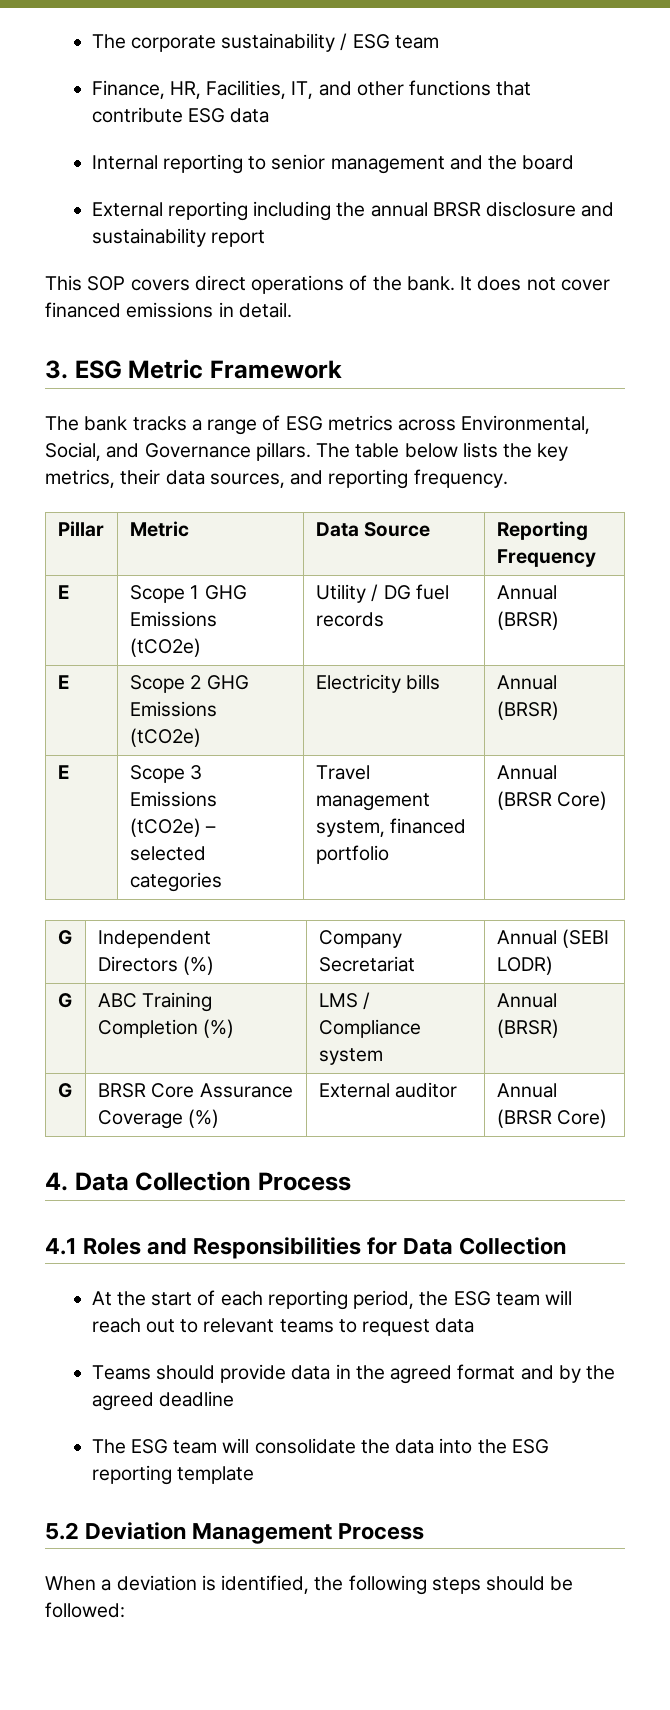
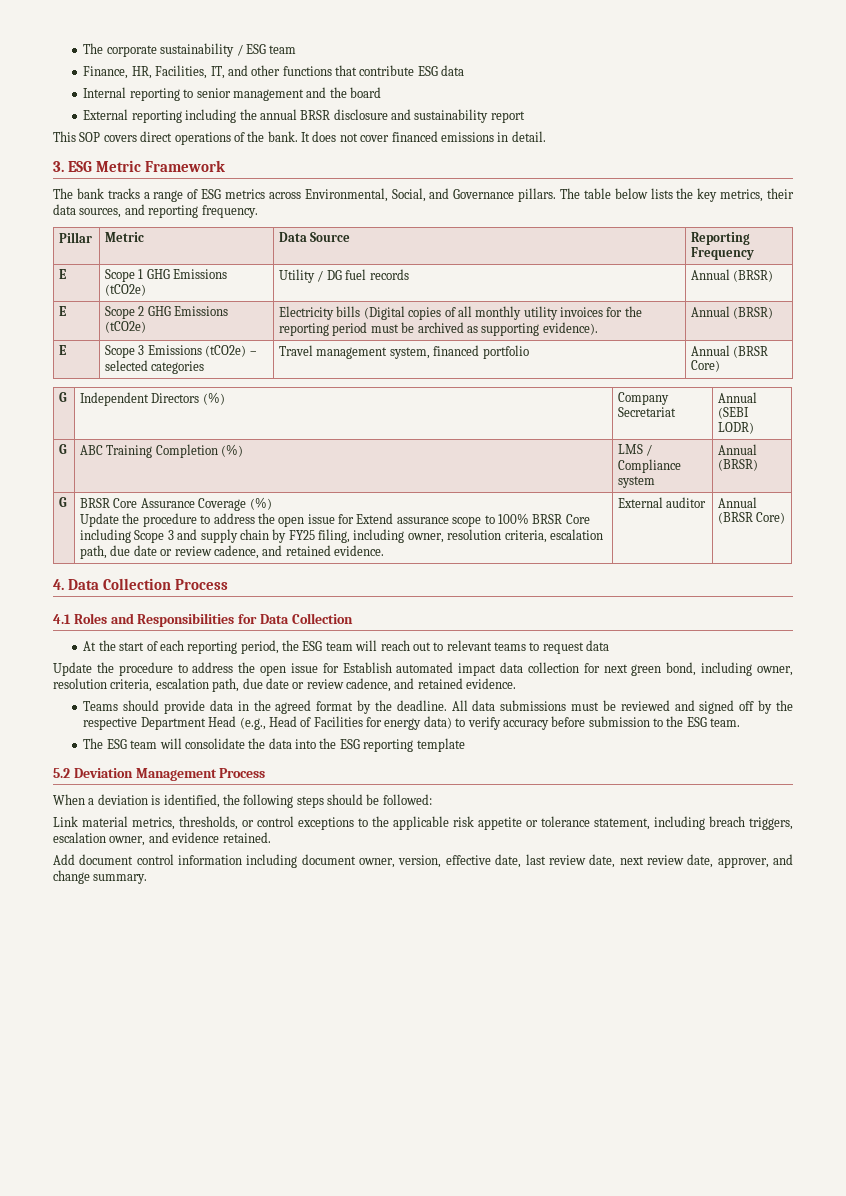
- E | Scope 2 GHG Emissions (tCO2e) | Electricity bills | Annual (BRSR)
+ E | Scope 2 GHG Emissions (tCO2e) | Electricity bills (Digital copies of all monthly utility invoices for the reporting period must be archived as supporting evidence). | Annual (BRSR)
+ Update the procedure to address the open issue for Extend assurance scope to 100% BRSR Core including Scope 3 and supply chain by FY25 filing, including owner, resolution criteria, escalation path, due date or review cadence, and retained evidence.
+ Update the procedure to address the open issue for Establish automated impact data collection for next green bond, including owner, resolution criteria, escalation path, due date or review cadence, and retained evidence.
- Teams should provide data in the agreed format and by the agreed deadline
+ Teams should provide data in the agreed format by the deadline. All data submissions must be reviewed and signed off by the respective Department Head (e.g., Head of Facilities for energy data) to verify accuracy before submission to the ESG team.
+ Link material metrics, thresholds, or control exceptions to the applicable risk appetite or tolerance statement, including breach triggers, escalation owner, and evidence retained.
+ Add document control information including document owner, version, effective date, last review date, next review date, approver, and change summary.

